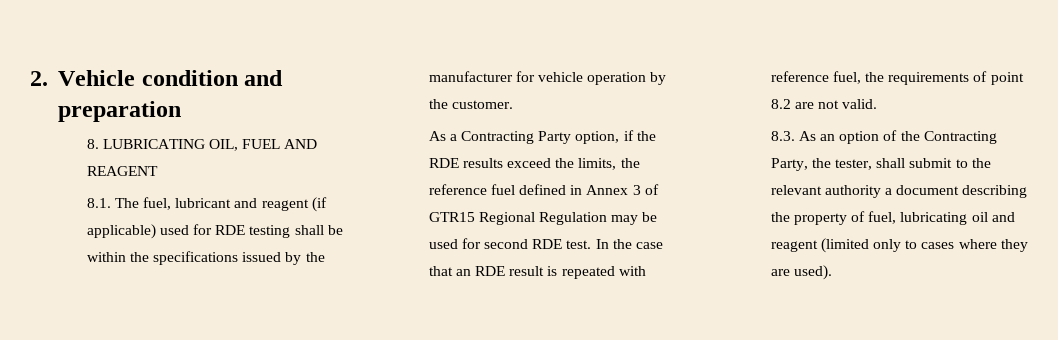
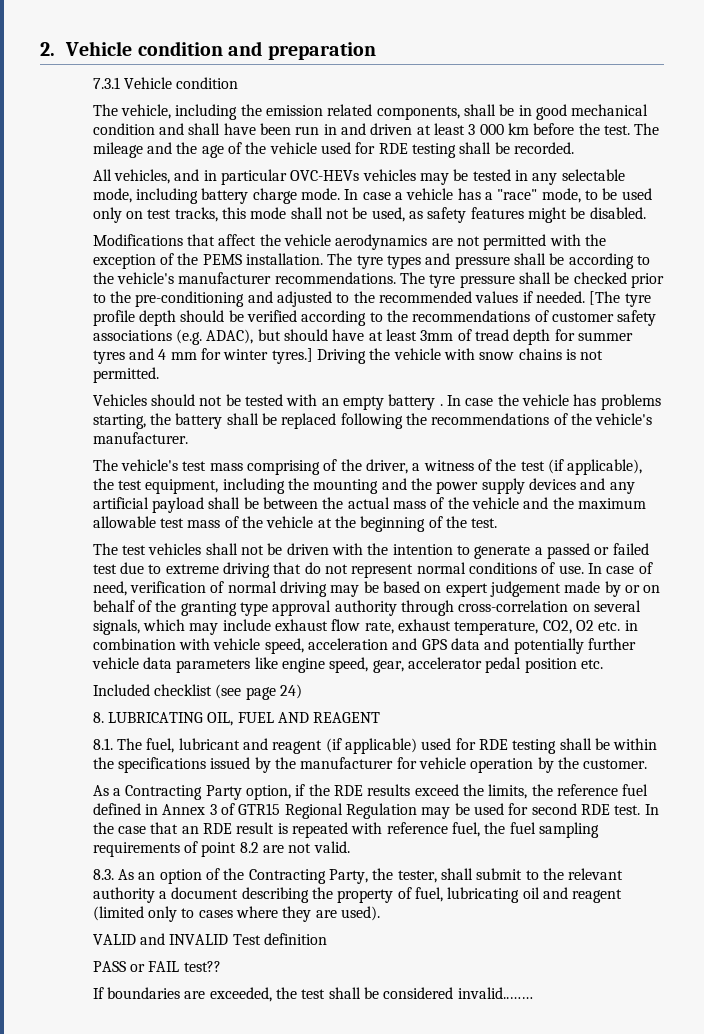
+ 7.3.1 Vehicle condition
+ The vehicle, including the emission related components, shall be in good mechanical condition and shall have been run in and driven at least 3 000 km before the test. The mileage and the age of the vehicle used for RDE testing shall be recorded.
+ All vehicles, and in particular OVC-HEVs vehicles may be tested in any selectable mode, including battery charge mode. In case a vehicle has a "race" mode, to be used only on test tracks, this mode shall not be used, as safety features might be disabled.
+ Modifications that affect the vehicle aerodynamics are not permitted with the exception of the PEMS installation. The tyre types and pressure shall be according to the vehicle's manufacturer recommendations. The tyre pressure shall be checked prior to the pre-conditioning and adjusted to the recommended values if needed. [The tyre profile depth should be verified according to the recommendations of customer safety associations (e.g. ADAC), but should have at least 3mm of tread depth for summer tyres and 4 mm for winter tyres.] Driving the vehicle with snow chains is not permitted.
+ Vehicles should not be tested with an empty battery . In case the vehicle has problems starting, the battery shall be replaced following the recommendations of the vehicle's manufacturer.
+ The vehicle's test mass comprising of the driver, a witness of the test (if applicable), the test equipment, including the mounting and the power supply devices and any artificial payload shall be between the actual mass of the vehicle and the maximum allowable test mass of the vehicle at the beginning of the test.
+ The test vehicles shall not be driven with the intention to generate a passed or failed test due to extreme driving that do not represent normal conditions of use. In case of need, verification of normal driving may be based on expert judgement made by or on behalf of the granting type approval authority through cross-correlation on several signals, which may include exhaust flow rate, exhaust temperature, CO2, O2 etc. in combination with vehicle speed, acceleration and GPS data and potentially further vehicle data parameters like engine speed, gear, accelerator pedal position etc.
+ Included checklist (see page 24)
- In the case that an RDE result is repeated with reference fuel, the requirements of point 8.2 are not valid.
+ In the case that an RDE result is repeated with reference fuel, the fuel sampling requirements of point 8.2 are not valid.
+ VALID and INVALID Test definition
+ PASS or FAIL test??
+ If boundaries are exceeded, the test shall be considered invalid..……

